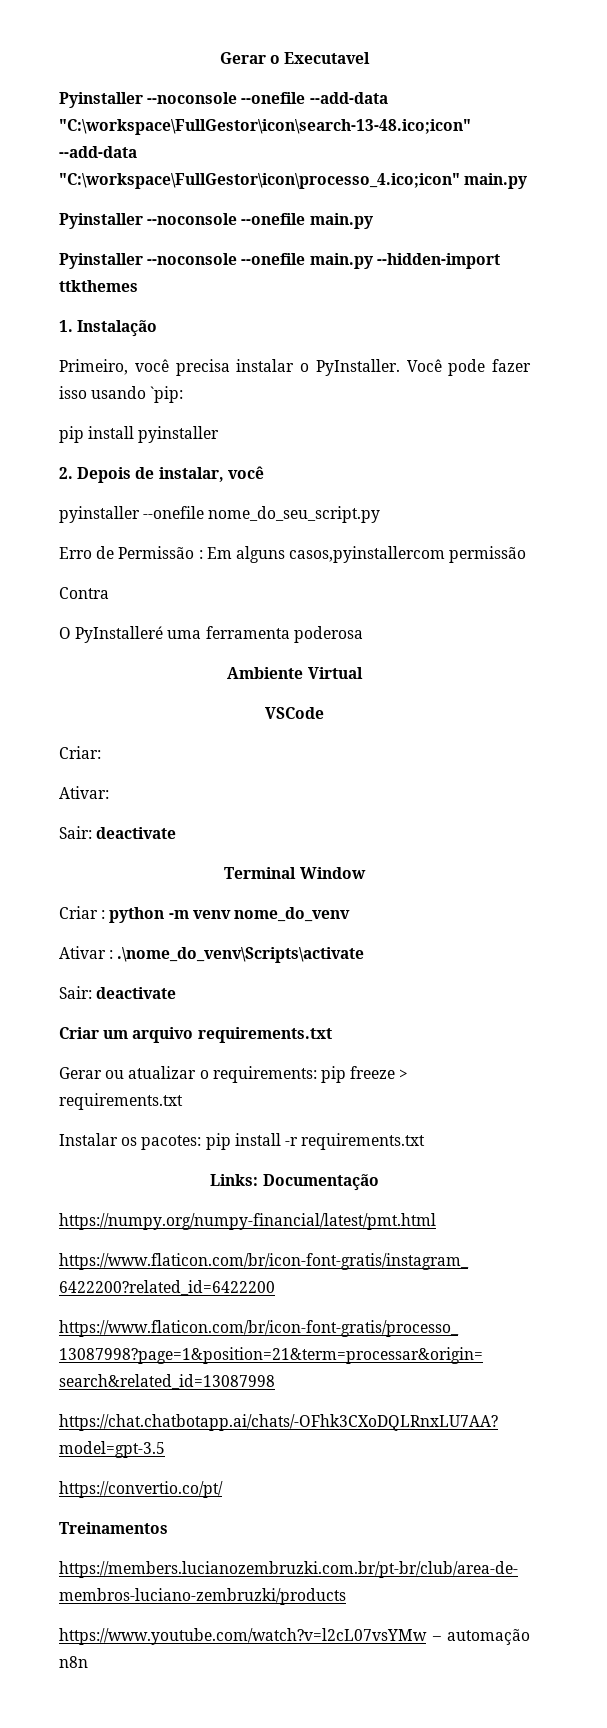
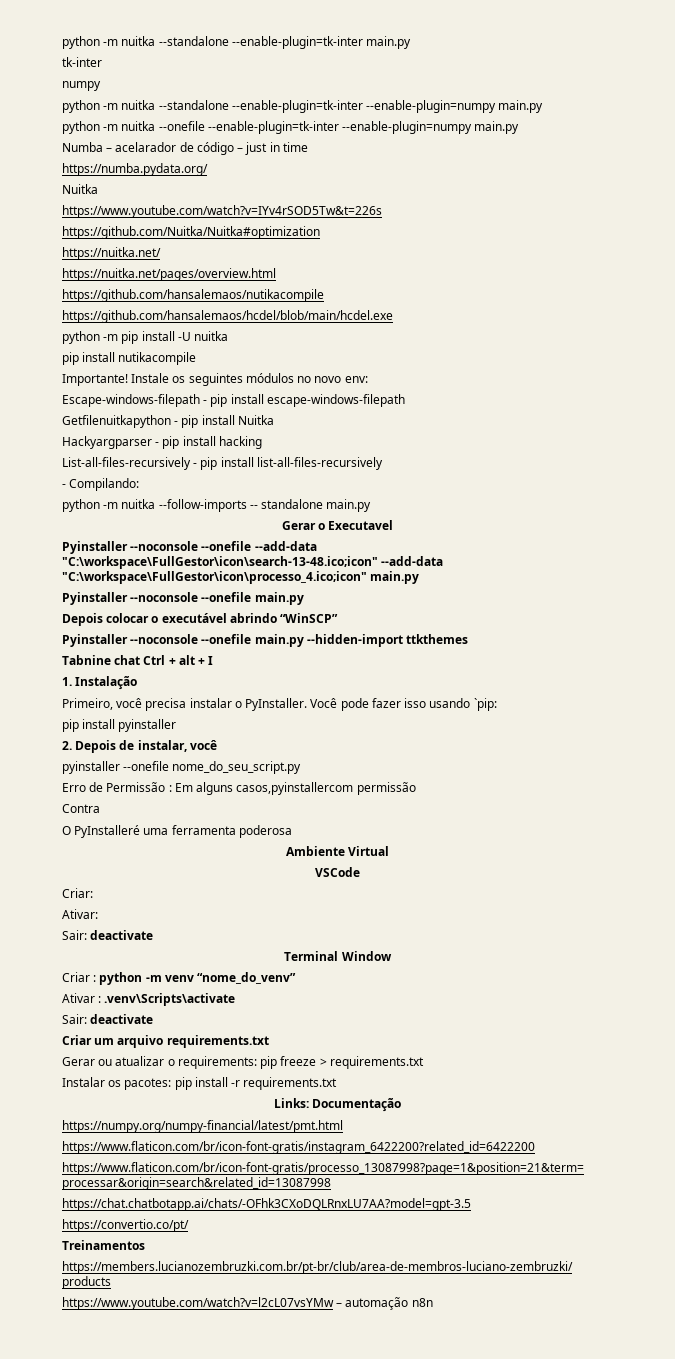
+ python -m nuitka --standalone --enable-plugin=tk-inter main.py
+ tk-inter
+ numpy
+ python -m nuitka --standalone --enable-plugin=tk-inter --enable-plugin=numpy main.py
+ python -m nuitka --onefile --enable-plugin=tk-inter --enable-plugin=numpy main.py
+ Numba – acelarador de código – just in time
+ https://numba.pydata.org/
+ Nuitka
+ https://www.youtube.com/watch?v=IYv4rSOD5Tw&t=226s
+ https://github.com/Nuitka/Nuitka#optimization
+ https://nuitka.net/
+ https://nuitka.net/pages/overview.html
+ https://github.com/hansalemaos/nutikacompile
+ https://github.com/hansalemaos/hcdel/blob/main/hcdel.exe
+ python -m pip install -U nuitka
+ pip install nutikacompile
+ Importante! Instale os seguintes módulos no novo env:
+ Escape-windows-filepath - pip install escape-windows-filepath
+ Getfilenuitkapython - pip install Nuitka
+ Hackyargparser - pip install hacking
+ List-all-files-recursively - pip install list-all-files-recursively
+ - Compilando:
+ python -m nuitka --follow-imports -- standalone main.py
+ Depois colocar o executável abrindo “WinSCP”
+ Tabnine chat Ctrl + alt + I
- Criar : python -m venv nome_do_venv
+ Criar : python -m venv “nome_do_venv”
- Ativar : .\nome_do_venv\Scripts\activate
+ Ativar : .venv\Scripts\activate

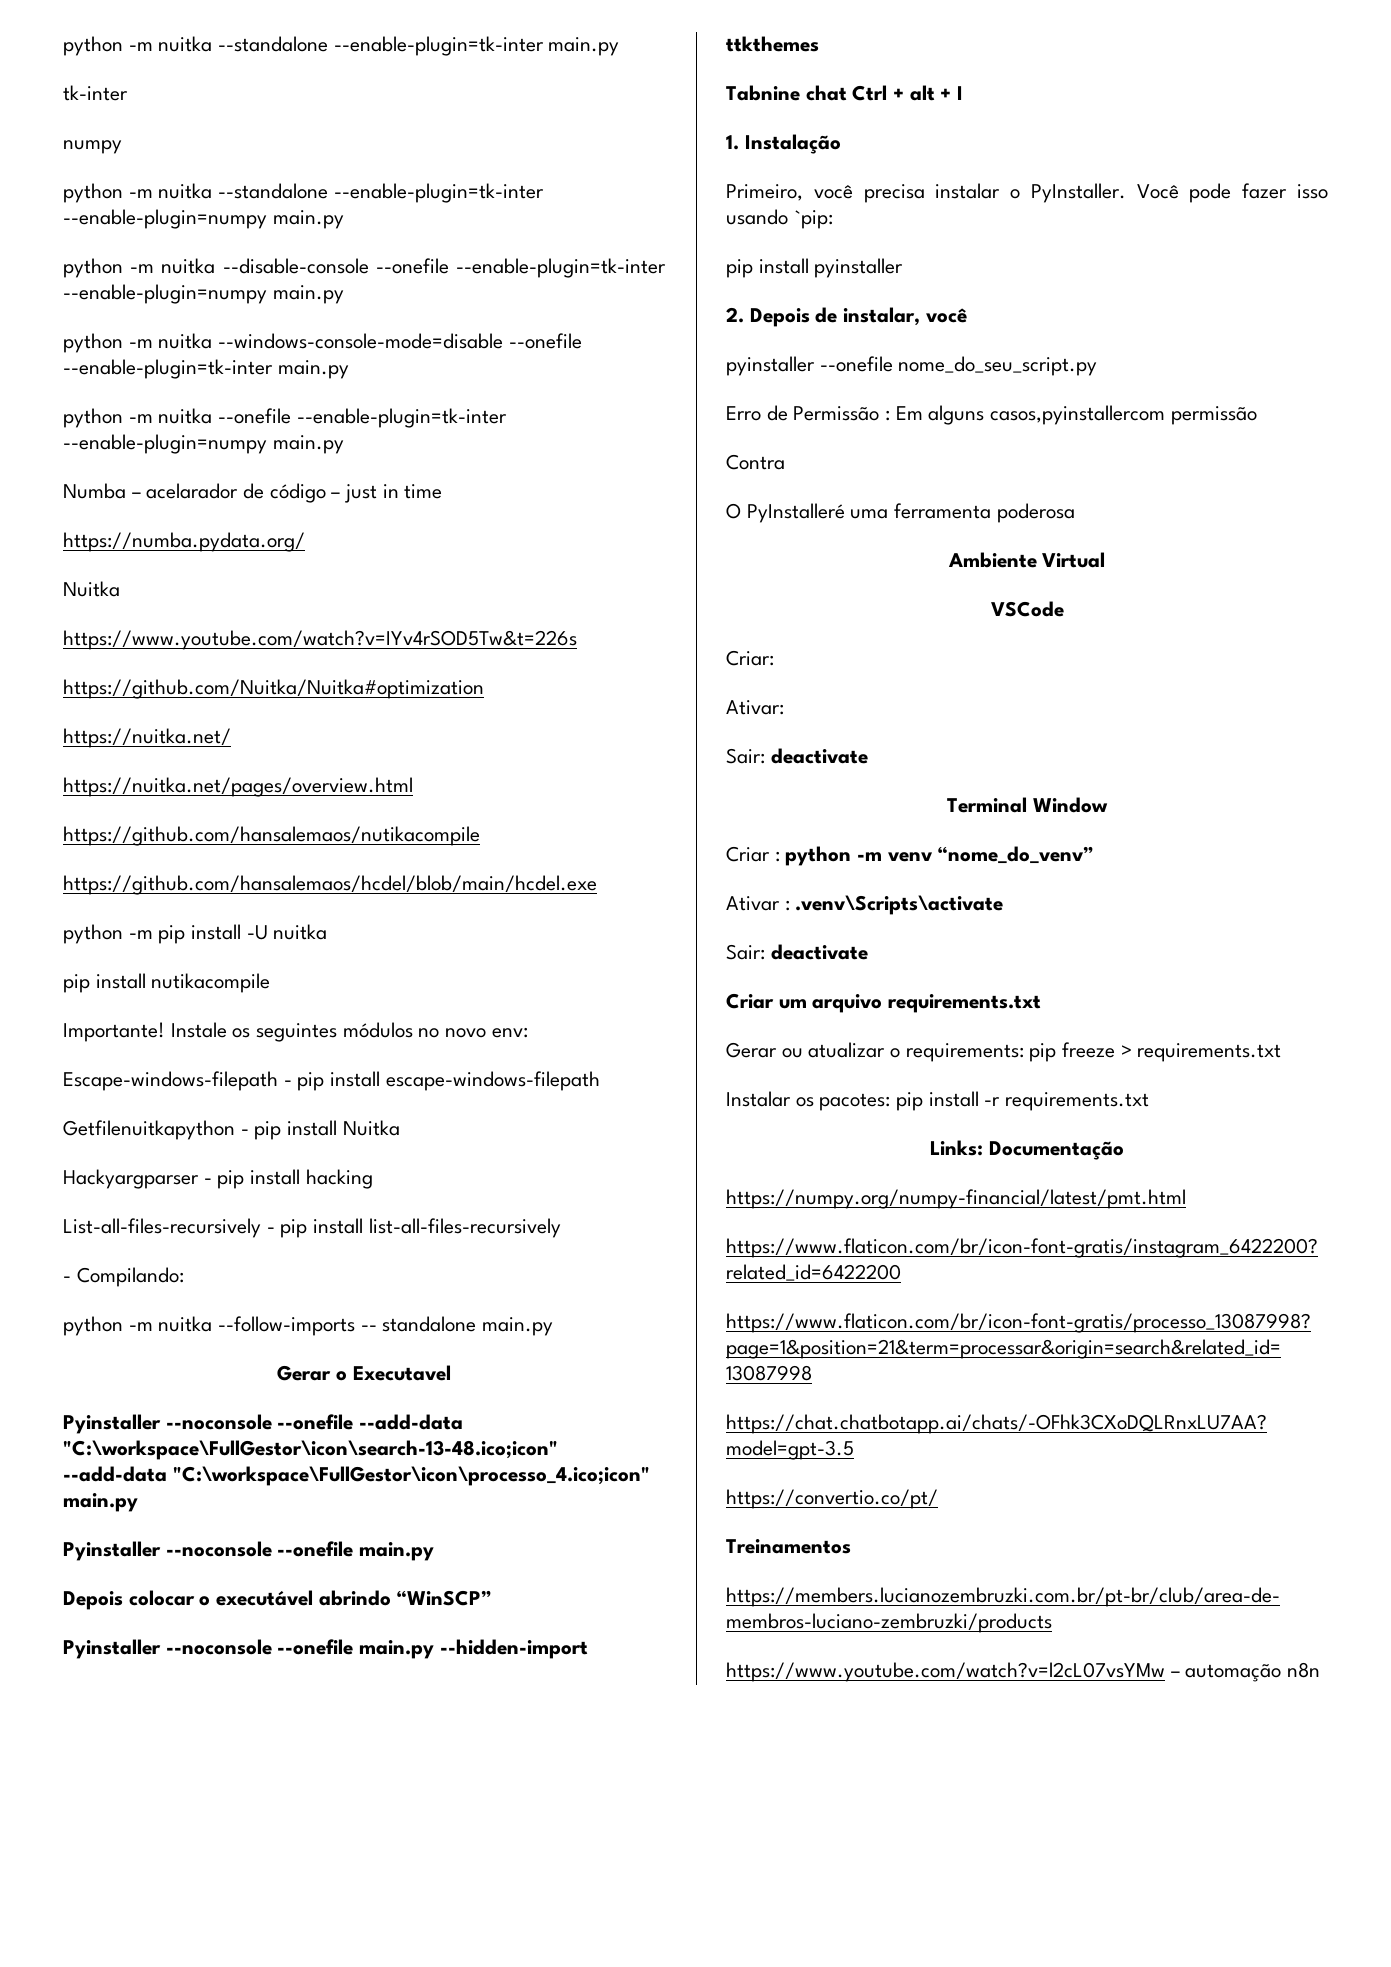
+ python -m nuitka --disable-console --onefile --enable-plugin=tk-inter --enable-plugin=numpy main.py
+ python -m nuitka --windows-console-mode=disable --onefile --enable-plugin=tk-inter main.py

